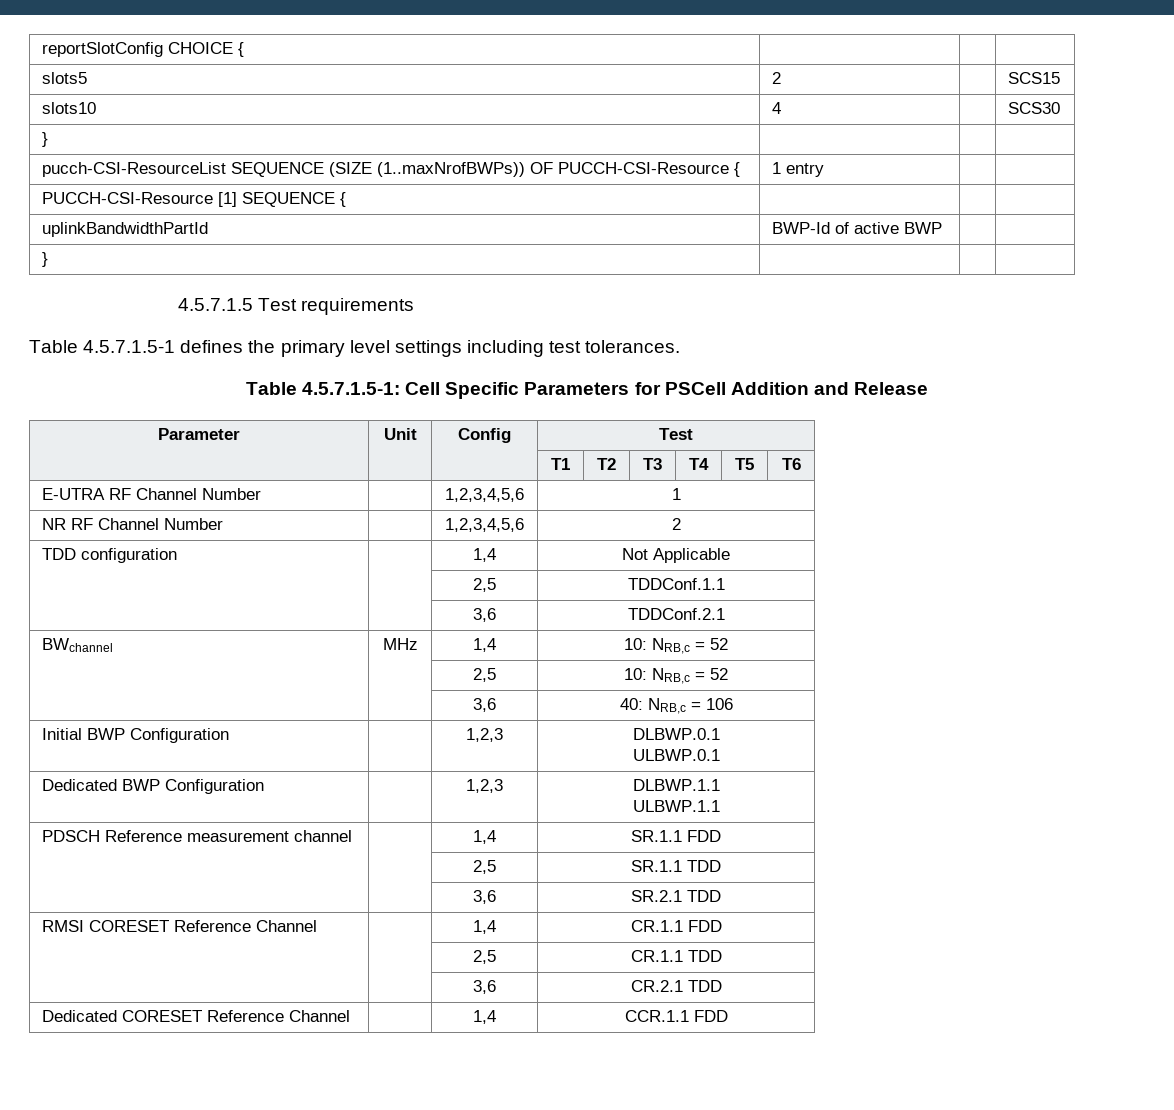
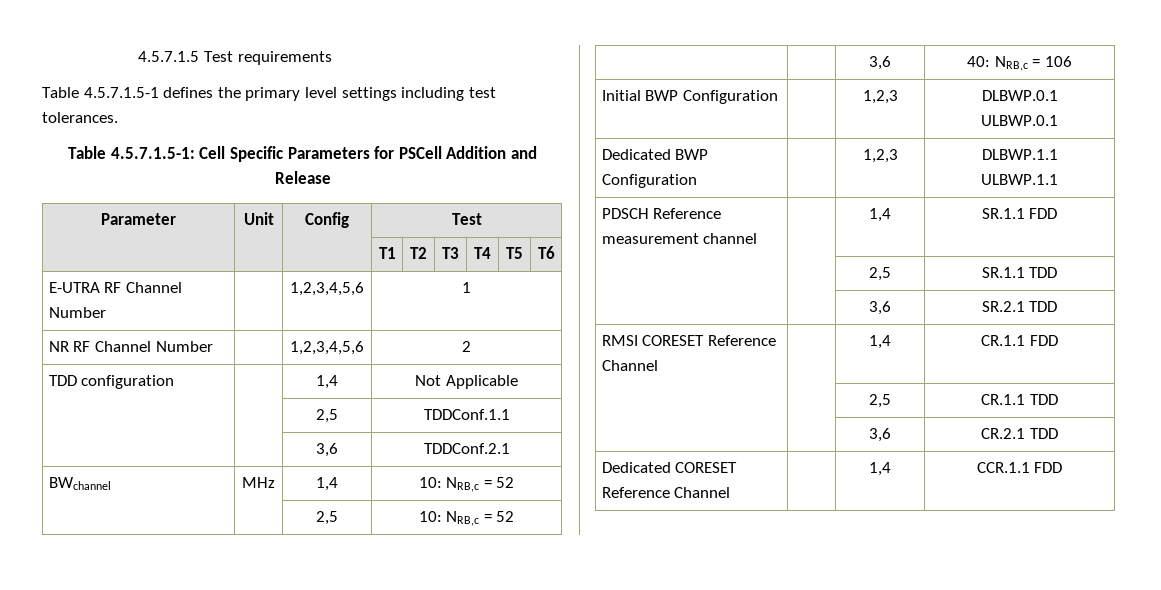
- reportSlotConfig CHOICE { | | |
- slots5 | 2 | | SCS15
- slots10 | 4 | | SCS30
- } | | |
- pucch-CSI-ResourceList SEQUENCE (SIZE (1..maxNrofBWPs)) OF PUCCH-CSI-Resource { | 1 entry | |
- PUCCH-CSI-Resource [1] SEQUENCE { | | |
- uplinkBandwidthPartId | BWP-Id of active BWP | |
- } | | |

